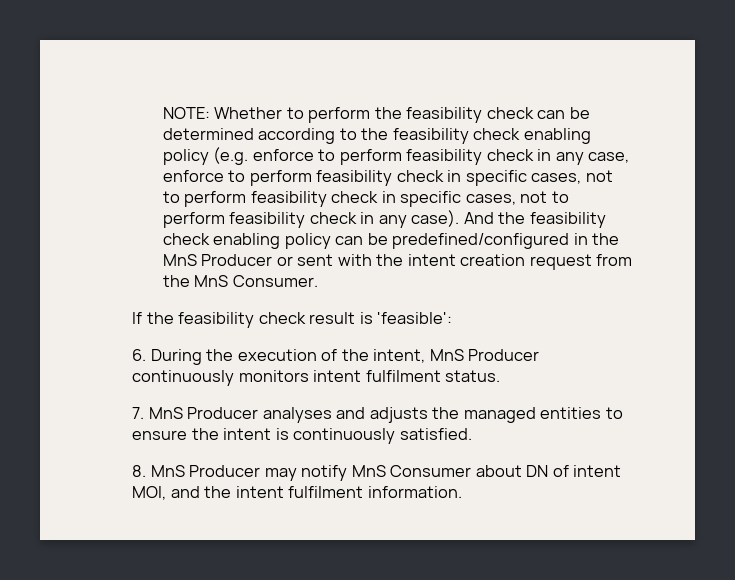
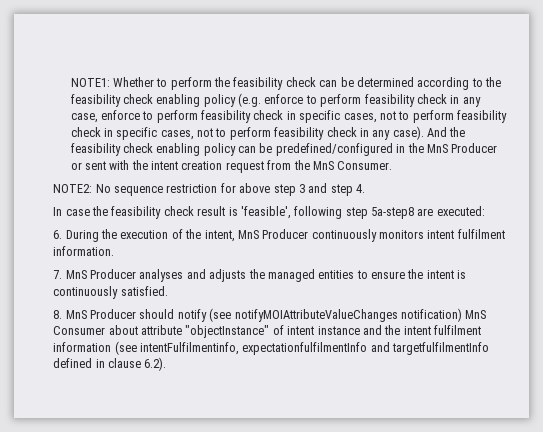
- NOTE: Whether to perform the feasibility check can be determined according to the feasibility check enabling policy (e.g. enforce to perform feasibility check in any case, enforce to perform feasibility check in specific cases, not to perform feasibility check in specific cases, not to perform feasibility check in any case).
+ NOTE1: Whether to perform the feasibility check can be determined according to the feasibility check enabling policy (e.g. enforce to perform feasibility check in any case, enforce to perform feasibility check in specific cases, not to perform feasibility check in specific cases, not to perform feasibility check in any case).
- If the feasibility check result is 'feasible':
+ NOTE2: No sequence restriction for above step 3 and step 4.
+ In case the feasibility check result is 'feasible', following step 5a-step8 are executed:
- 6. During the execution of the intent, MnS Producer continuously monitors intent fulfilment status.
+ 6. During the execution of the intent, MnS Producer continuously monitors intent fulfilment information.
- 8. MnS Producer may notify MnS Consumer about DN of intent MOI, and the intent fulfilment information.
+ 8. MnS Producer should notify (see notifyMOIAttributeValueChanges notification) MnS Consumer about attribute "objectInstance" of intent instance and the intent fulfilment information (see intentFulfilmentinfo, expectationfulfilmentInfo and targetfulfilmentInfo defined in clause 6.2).

